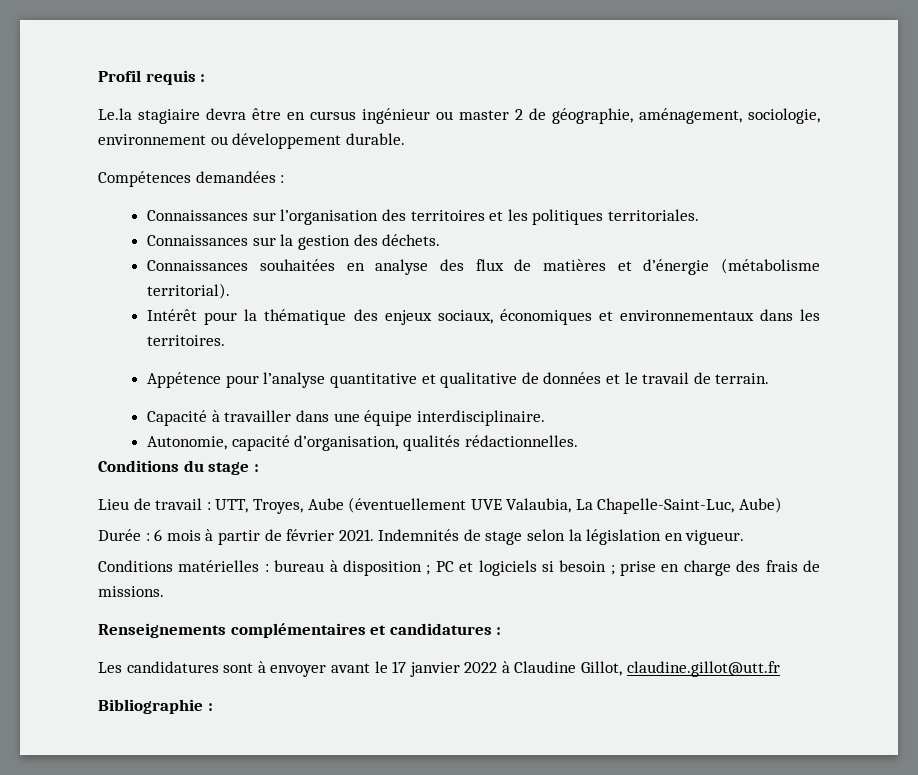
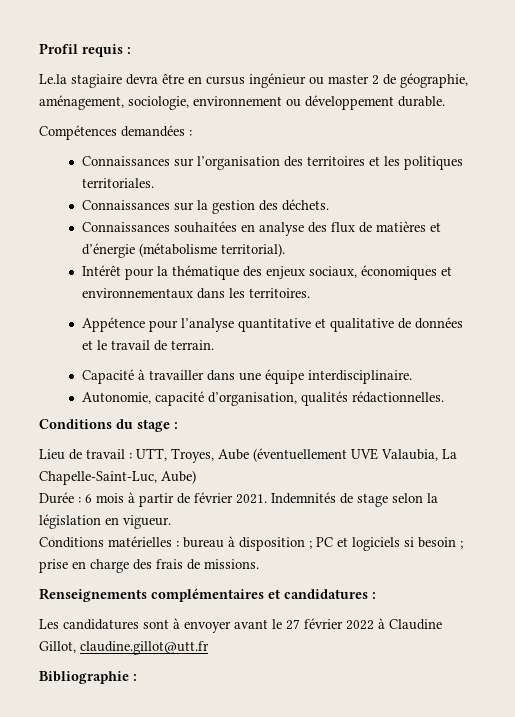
- Les candidatures sont à envoyer avant le 17 janvier 2022 à Claudine Gillot, claudine.gillot@utt.fr
+ Les candidatures sont à envoyer avant le 27 février 2022 à Claudine Gillot, claudine.gillot@utt.fr

